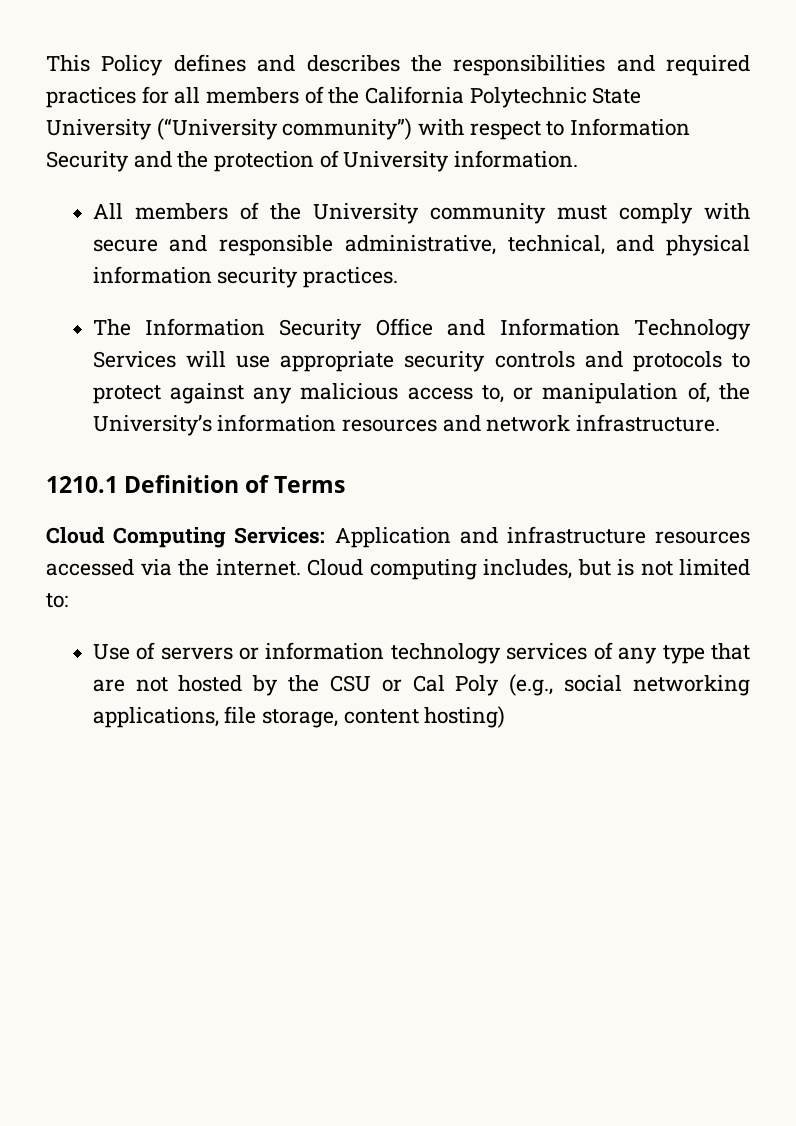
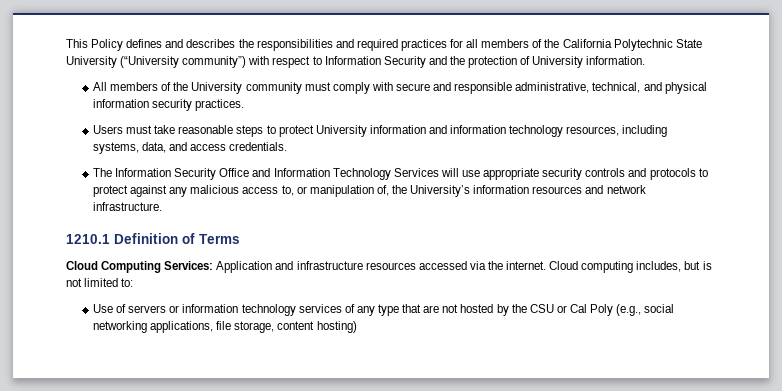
+ Users must take reasonable steps to protect University information and information technology resources, including systems, data, and access credentials.

